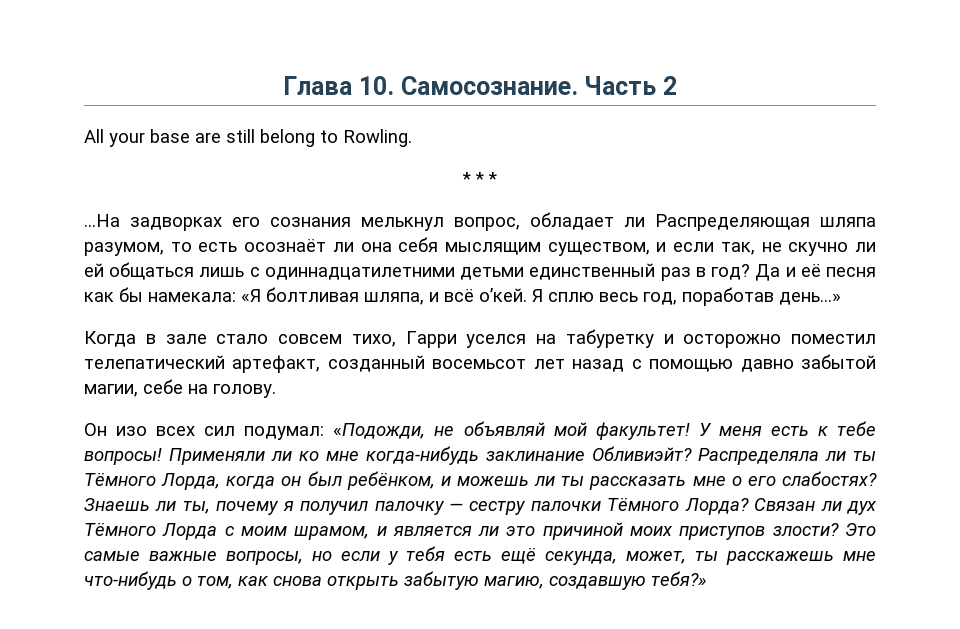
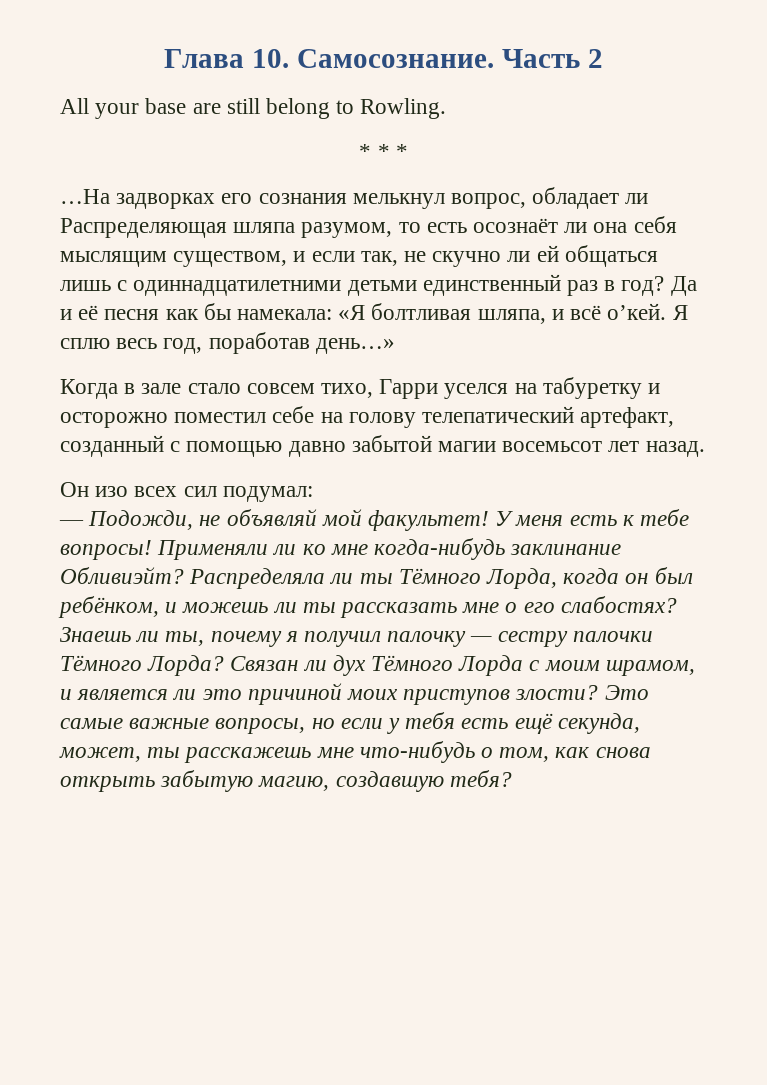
- Когда в зале стало совсем тихо, Гарри уселся на табуретку и осторожно поместил телепатический артефакт, созданный восемьсот лет назад с помощью давно забытой магии, себе на голову.
+ Когда в зале стало совсем тихо, Гарри уселся на табуретку и осторожно поместил себе на голову телепатический артефакт, созданный с помощью давно забытой магии восемьсот лет назад.
- Он изо всех сил подумал: «Подожди, не объявляй мой факультет!
+ Он изо всех сил подумал:
+ — Подожди, не объявляй мой факультет!
- Это самые важные вопросы, но если у тебя есть ещё секунда, может, ты расскажешь мне что-нибудь о том, как снова открыть забытую магию, создавшую тебя?»
+ Это самые важные вопросы, но если у тебя есть ещё секунда, может, ты расскажешь мне что-нибудь о том, как снова открыть забытую магию, создавшую тебя?

